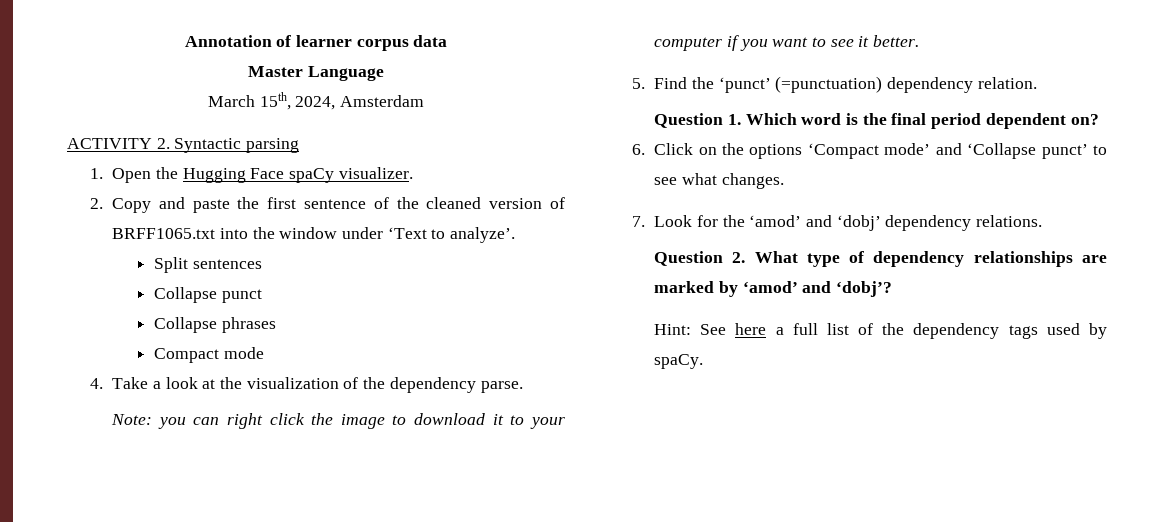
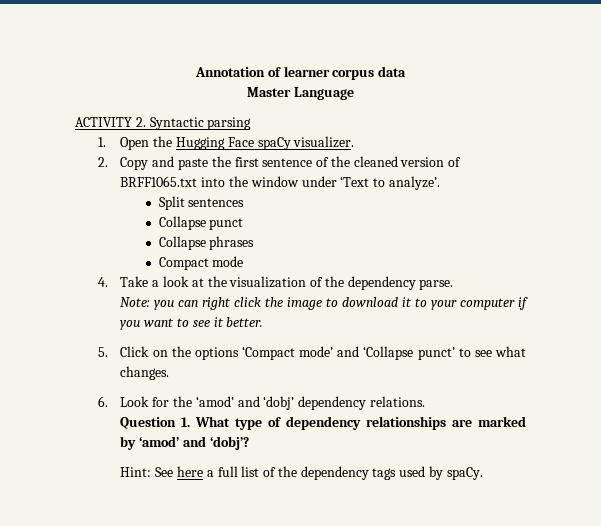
- March 15th, 2024, Amsterdam
- 5. Find the ‘punct’ (=punctuation) dependency relation.
- Question 1. Which word is the final period dependent on?
- 6. Click on the options ‘Compact mode’ and ‘Collapse punct’ to see what changes.
+ 5. Click on the options ‘Compact mode’ and ‘Collapse punct’ to see what changes.
- 7. Look for the ‘amod’ and ‘dobj’ dependency relations.
+ 6. Look for the ‘amod’ and ‘dobj’ dependency relations.
- Question 2. What type of dependency relationships are marked by ‘amod’ and ‘dobj’?
+ Question 1. What type of dependency relationships are marked by ‘amod’ and ‘dobj’?

